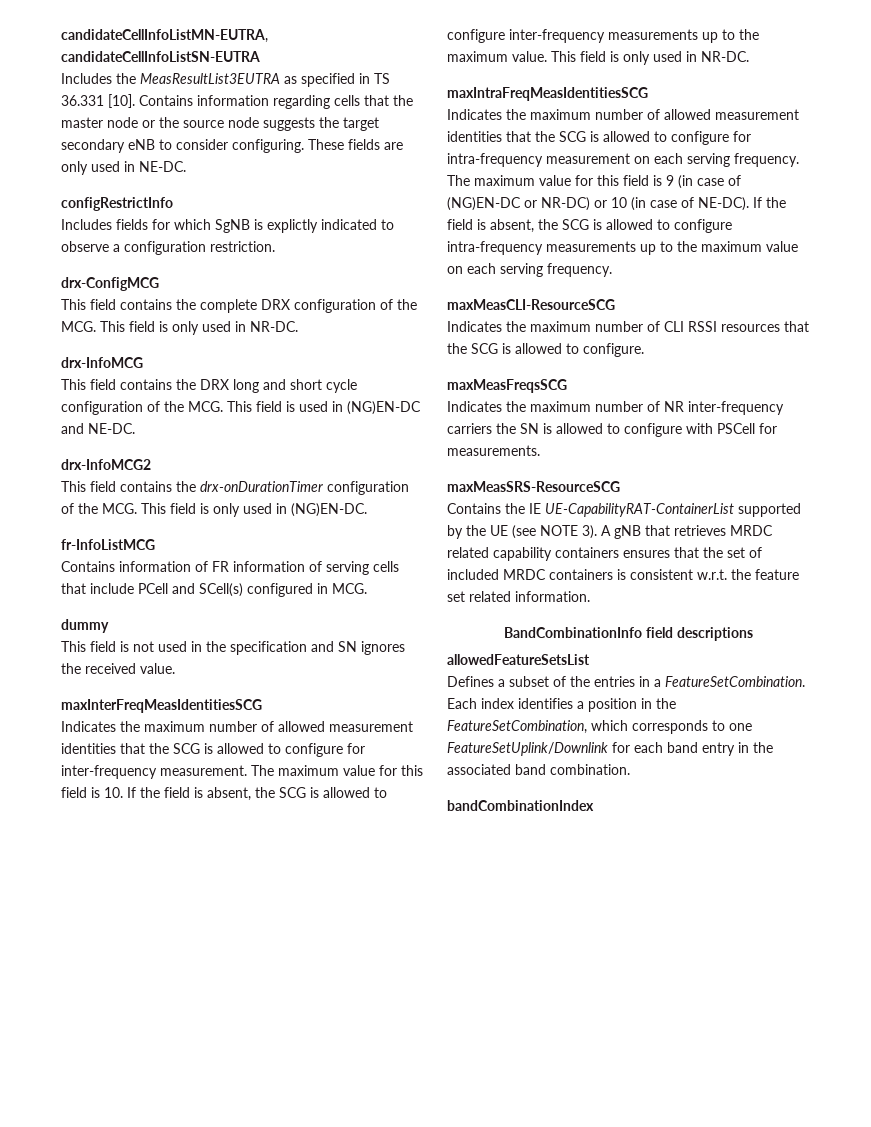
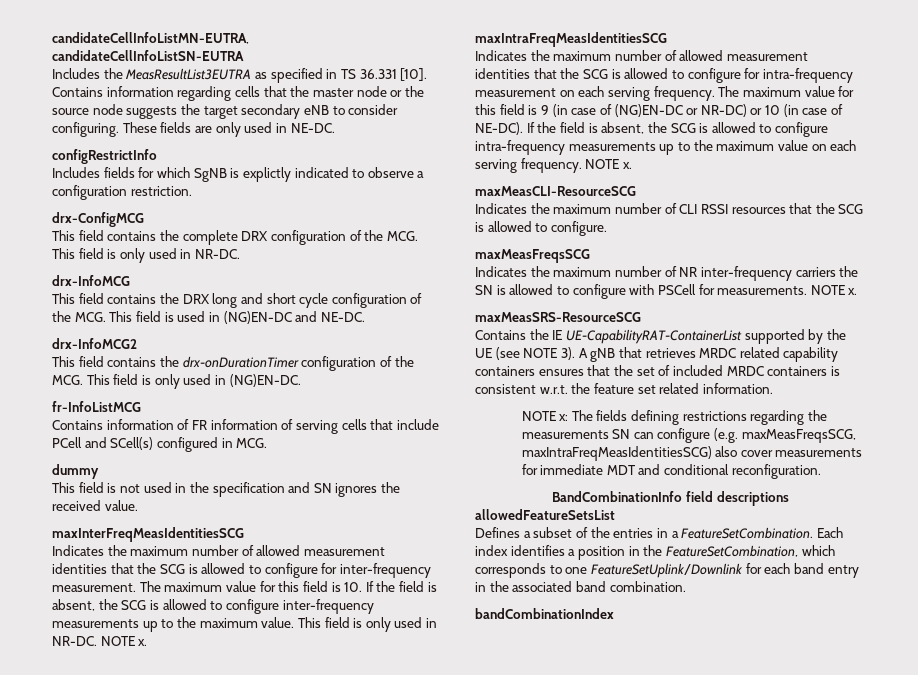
- The maximum value for this field is 10. If the field is absent, the SCG is allowed to configure inter-frequency measurements up to the maximum value. This field is only used in NR-DC.
+ The maximum value for this field is 10. If the field is absent, the SCG is allowed to configure inter-frequency measurements up to the maximum value. This field is only used in NR-DC. NOTE x.
- If the field is absent, the SCG is allowed to configure intra-frequency measurements up to the maximum value on each serving frequency.
+ If the field is absent, the SCG is allowed to configure intra-frequency measurements up to the maximum value on each serving frequency. NOTE x.
- Indicates the maximum number of NR inter-frequency carriers the SN is allowed to configure with PSCell for measurements.
+ Indicates the maximum number of NR inter-frequency carriers the SN is allowed to configure with PSCell for measurements. NOTE x.
+ NOTE x: The fields defining restrictions regarding the measurements SN can configure (e.g. maxMeasFreqsSCG, maxIntraFreqMeasIdentitiesSCG) also cover measurements for immediate MDT and conditional reconfiguration.

